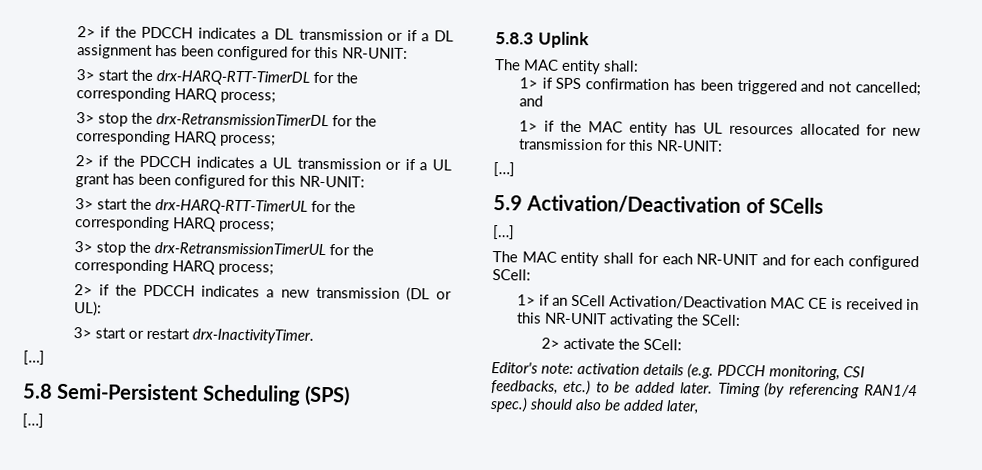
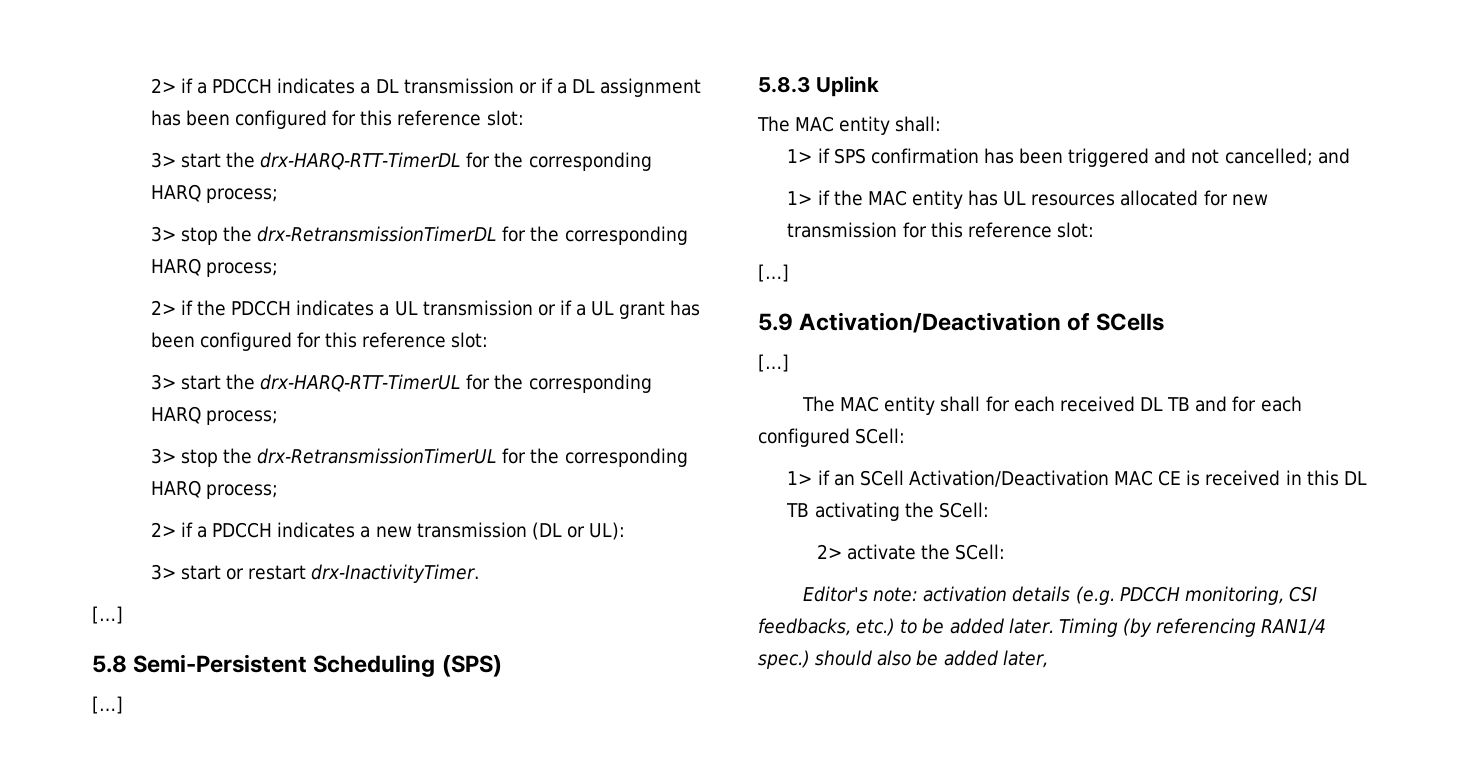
- 2> if the PDCCH indicates a DL transmission or if a DL assignment has been configured for this NR-UNIT:
+ 2> if a PDCCH indicates a DL transmission or if a DL assignment has been configured for this reference slot:
- 2> if the PDCCH indicates a UL transmission or if a UL grant has been configured for this NR-UNIT:
+ 2> if the PDCCH indicates a UL transmission or if a UL grant has been configured for this reference slot:
- 2> if the PDCCH indicates a new transmission (DL or UL):
+ 2> if a PDCCH indicates a new transmission (DL or UL):
- 1> if the MAC entity has UL resources allocated for new transmission for this NR-UNIT:
+ 1> if the MAC entity has UL resources allocated for new transmission for this reference slot:
- The MAC entity shall for each NR-UNIT and for each configured SCell:
+ The MAC entity shall for each received DL TB and for each configured SCell:
- 1> if an SCell Activation/Deactivation MAC CE is received in this NR-UNIT activating the SCell:
+ 1> if an SCell Activation/Deactivation MAC CE is received in this DL TB activating the SCell:

